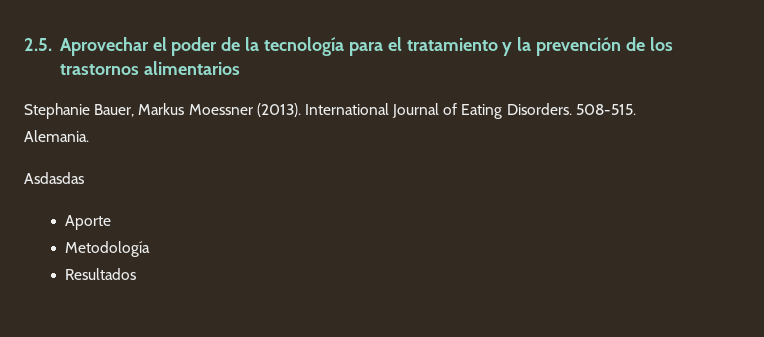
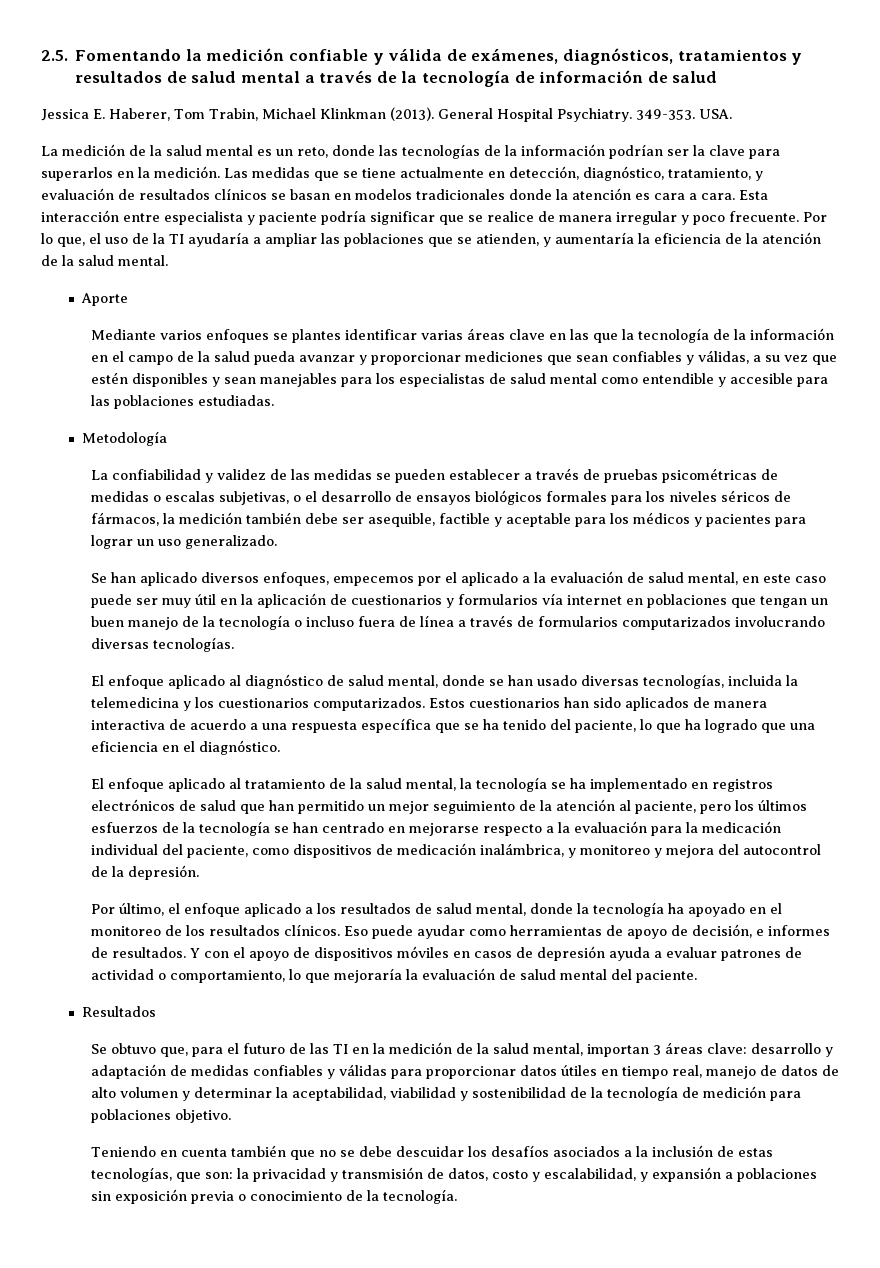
- 2.5. Aprovechar el poder de la tecnología para el tratamiento y la prevención de los trastornos alimentarios
- Stephanie Bauer, Markus Moessner (2013). International Journal of Eating Disorders. 508-515. Alemania.
- Asdasdas
+ 2.5. Fomentando la medición confiable y válida de exámenes, diagnósticos, tratamientos y resultados de salud mental a través de la tecnología de información de salud
+ Jessica E. Haberer, Tom Trabin, Michael Klinkman (2013). General Hospital Psychiatry. 349-353. USA.
+ La medición de la salud mental es un reto, donde las tecnologías de la información podrían ser la clave para superarlos en la medición. Las medidas que se tiene actualmente en detección, diagnóstico, tratamiento, y evaluación de resultados clínicos se basan en modelos tradicionales donde la atención es cara a cara. Esta interacción entre especialista y paciente podría significar que se realice de manera irregular y poco frecuente. Por lo que, el uso de la TI ayudaría a ampliar las poblaciones que se atienden, y aumentaría la eficiencia de la atención de la salud mental.
  Aporte
+ Mediante varios enfoques se plantes identificar varias áreas clave en las que la tecnología de la información en el campo de la salud pueda avanzar y proporcionar mediciones que sean confiables y válidas, a su vez que estén disponibles y sean manejables para los especialistas de salud mental como entendible y accesible para las poblaciones estudiadas.
  Metodología
+ La confiabilidad y validez de las medidas se pueden establecer a través de pruebas psicométricas de medidas o escalas subjetivas, o el desarrollo de ensayos biológicos formales para los niveles séricos de fármacos, la medición también debe ser asequible, factible y aceptable para los médicos y pacientes para lograr un uso generalizado.
+ Se han aplicado diversos enfoques, empecemos por el aplicado a la evaluación de salud mental, en este caso puede ser muy útil en la aplicación de cuestionarios y formularios vía internet en poblaciones que tengan un buen manejo de la tecnología o incluso fuera de línea a través de formularios computarizados involucrando diversas tecnologías.
+ El enfoque aplicado al diagnóstico de salud mental, donde se han usado diversas tecnologías, incluida la telemedicina y los cuestionarios computarizados. Estos cuestionarios han sido aplicados de manera interactiva de acuerdo a una respuesta específica que se ha tenido del paciente, lo que ha logrado que una eficiencia en el diagnóstico.
+ El enfoque aplicado al tratamiento de la salud mental, la tecnología se ha implementado en registros electrónicos de salud que han permitido un mejor seguimiento de la atención al paciente, pero los últimos esfuerzos de la tecnología se han centrado en mejorarse respecto a la evaluación para la medicación individual del paciente, como dispositivos de medicación inalámbrica, y monitoreo y mejora del autocontrol de la depresión.
+ Por último, el enfoque aplicado a los resultados de salud mental, donde la tecnología ha apoyado en el monitoreo de los resultados clínicos. Eso puede ayudar como herramientas de apoyo de decisión, e informes de resultados. Y con el apoyo de dispositivos móviles en casos de depresión ayuda a evaluar patrones de actividad o comportamiento, lo que mejoraría la evaluación de salud mental del paciente.
  Resultados
+ Se obtuvo que, para el futuro de las TI en la medición de la salud mental, importan 3 áreas clave: desarrollo y adaptación de medidas confiables y válidas para proporcionar datos útiles en tiempo real, manejo de datos de alto volumen y determinar la aceptabilidad, viabilidad y sostenibilidad de la tecnología de medición para poblaciones objetivo.
+ Teniendo en cuenta también que no se debe descuidar los desafíos asociados a la inclusión de estas tecnologías, que son: la privacidad y transmisión de datos, costo y escalabilidad, y expansión a poblaciones sin exposición previa o conocimiento de la tecnología.

